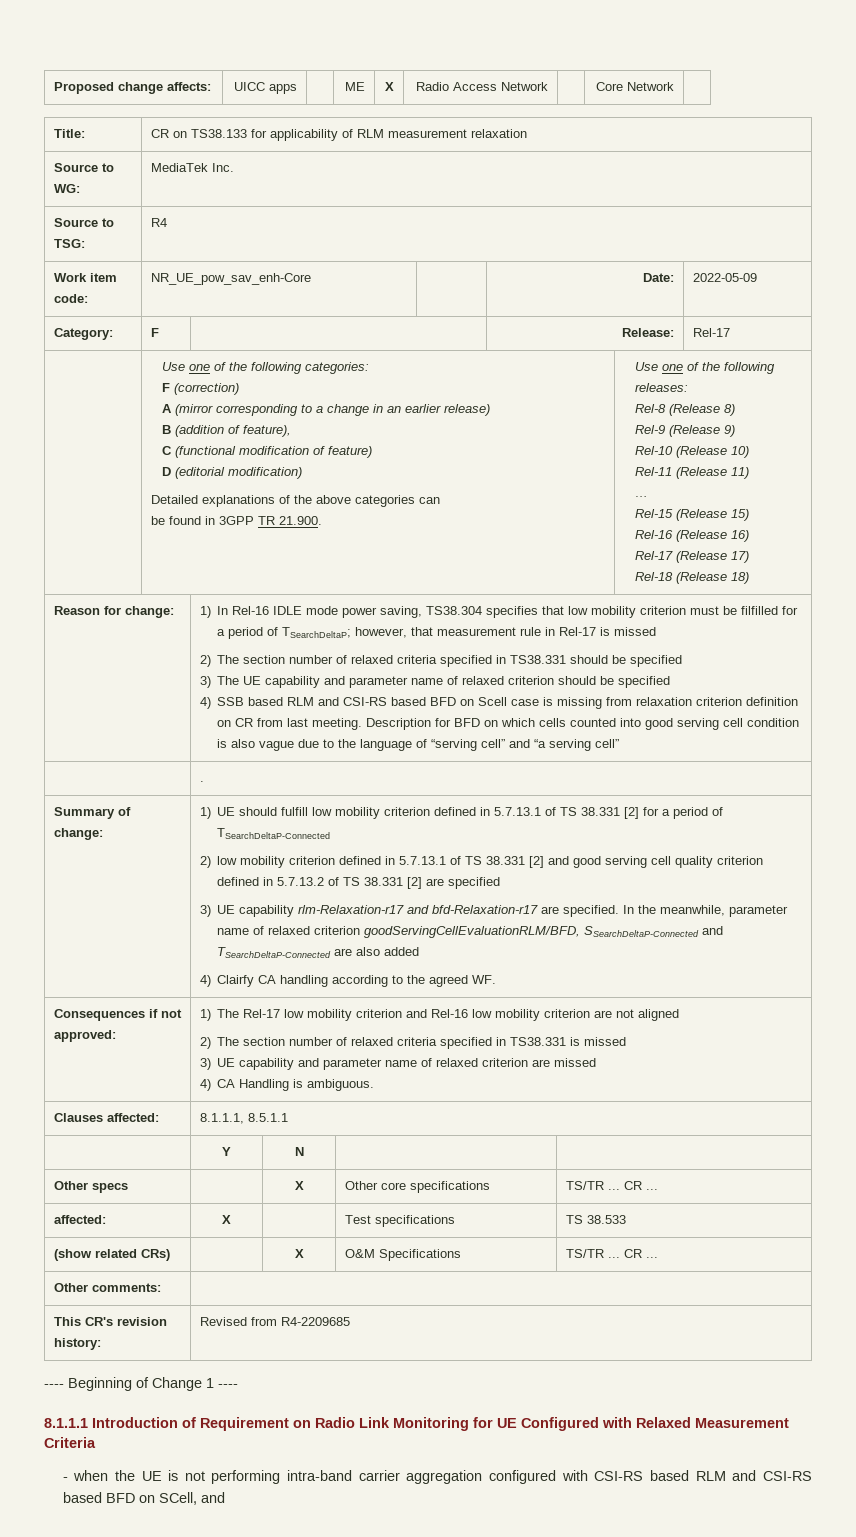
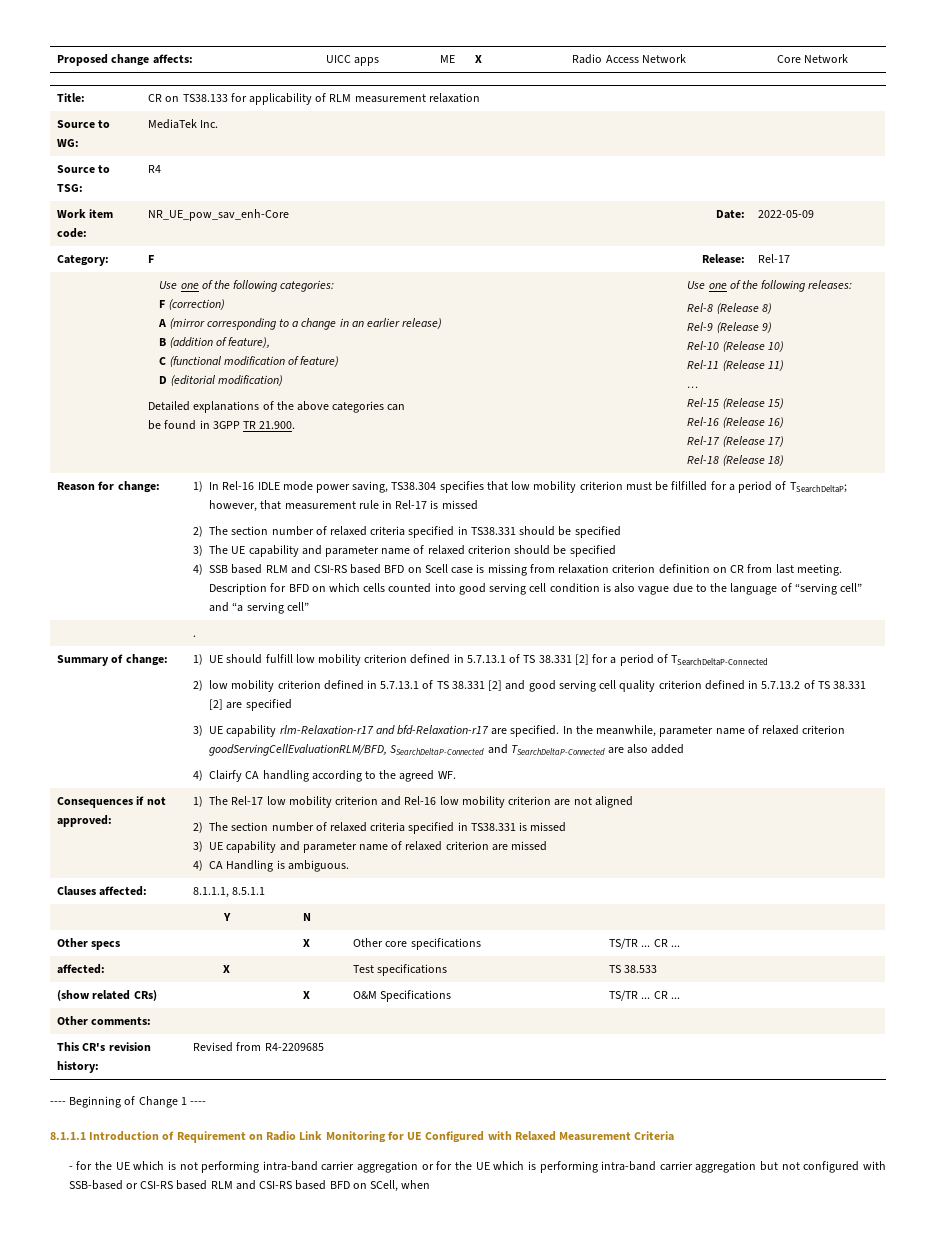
- - when the UE is not performing intra-band carrier aggregation configured with CSI-RS based RLM and CSI-RS based BFD on SCell, and
+ - for the UE which is not performing intra-band carrier aggregation or for the UE which is performing intra-band carrier aggregation but not configured with SSB-based or CSI-RS based RLM and CSI-RS based BFD on SCell, when

